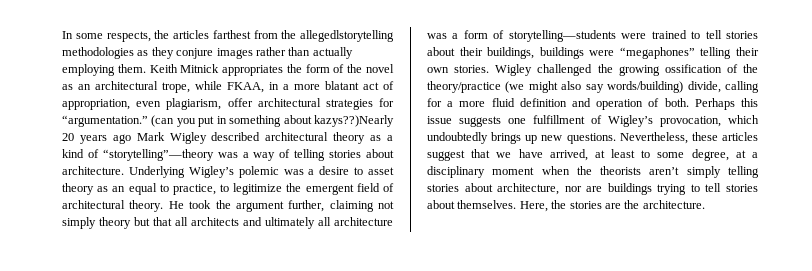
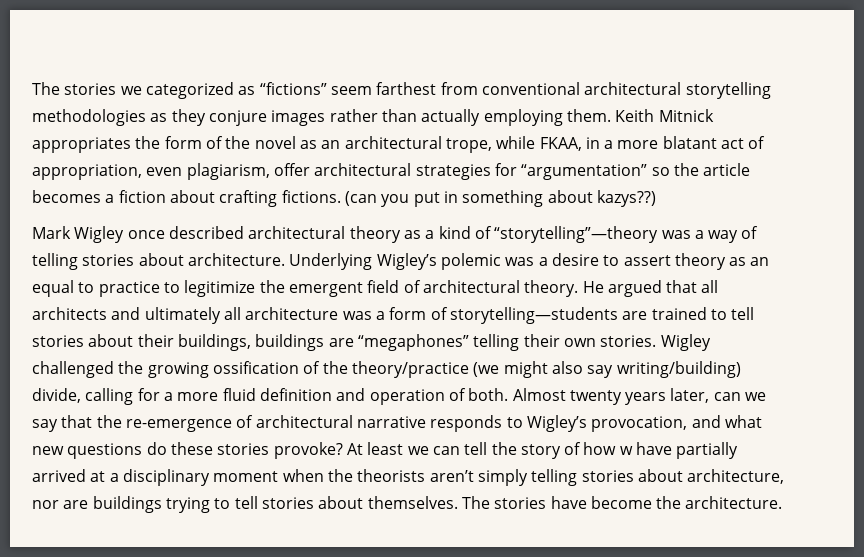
- In some respects, the articles farthest from the allegedlstorytelling methodologies as they conjure images rather than actually employing them.
+ The stories we categorized as “fictions” seem farthest from conventional architectural storytelling methodologies as they conjure images rather than actually employing them.
- Keith Mitnick appropriates the form of the novel as an architectural trope, while FKAA, in a more blatant act of appropriation, even plagiarism, offer architectural strategies for “argumentation.”
+ Keith Mitnick appropriates the form of the novel as an architectural trope, while FKAA, in a more blatant act of appropriation, even plagiarism, offer architectural strategies for “argumentation” so the article becomes a fiction about crafting fictions.
- (can you put in something about kazys??)Nearly 20 years ago Mark Wigley described architectural theory as a kind of “storytelling”—theory was a way of telling stories about architecture.
+ (can you put in something about kazys??)
+ Mark Wigley once described architectural theory as a kind of “storytelling”—theory was a way of telling stories about architecture.
- Underlying Wigley’s polemic was a desire to asset theory as an equal to practice, to legitimize the emergent field of architectural theory.
+ Underlying Wigley’s polemic was a desire to assert theory as an equal to practice to legitimize the emergent field of architectural theory.
- He took the argument further, claiming not simply theory but that all architects and ultimately all architecture was a form of storytelling—students were trained to tell stories about their buildings, buildings were “megaphones” telling their own stories.
+ He argued that all architects and ultimately all architecture was a form of storytelling—students are trained to tell stories about their buildings, buildings are “megaphones” telling their own stories.
- Wigley challenged the growing ossification of the theory/practice (we might also say words/building) divide, calling for a more fluid definition and operation of both.
+ Wigley challenged the growing ossification of the theory/practice (we might also say writing/building) divide, calling for a more fluid definition and operation of both.
- Perhaps this issue suggests one fulfillment of Wigley’s provocation, which undoubtedly brings up new questions. Nevertheless, these articles suggest that we have arrived, at least to some degree, at a disciplinary moment when the theorists aren’t simply telling stories about architecture, nor are buildings trying to tell stories about themselves.
+ Almost twenty years later, can we say that the re-emergence of architectural narrative responds to Wigley’s provocation, and what new questions do these stories provoke? At least we can tell the story of how w have partially arrived at a disciplinary moment when the theorists aren’t simply telling stories about architecture, nor are buildings trying to tell stories about themselves.
- Here, the stories are the architecture.
+ The stories have become the architecture.

